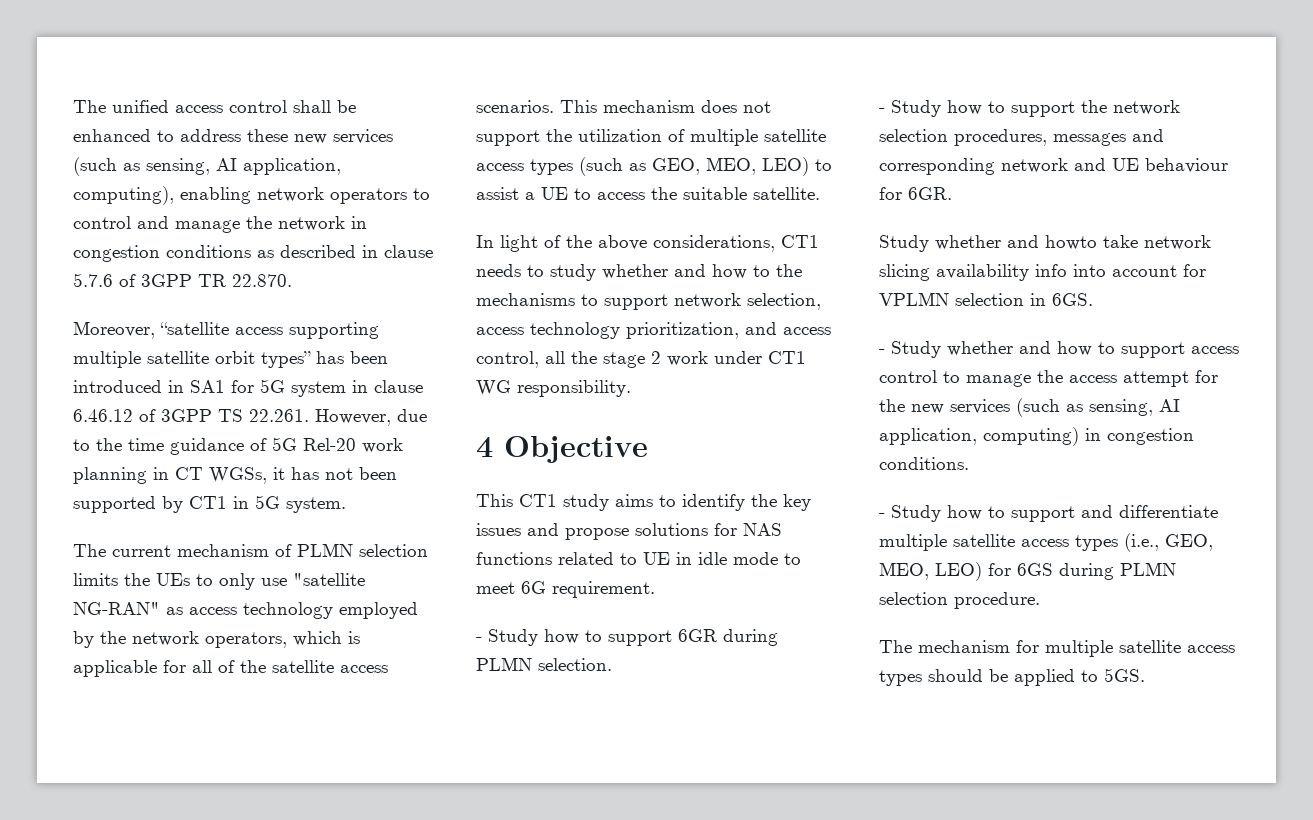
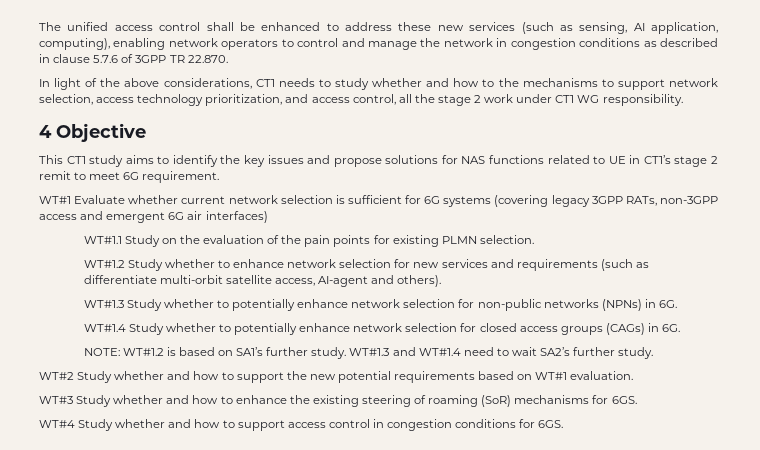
- Moreover, “satellite access supporting multiple satellite orbit types” has been introduced in SA1 for 5G system in clause 6.46.12 of 3GPP TS 22.261. However, due to the time guidance of 5G Rel-20 work planning in CT WGSs, it has not been supported by CT1 in 5G system.
- The current mechanism of PLMN selection limits the UEs to only use "satellite NG-RAN" as access technology employed by the network operators, which is applicable for all of the satellite access scenarios. This mechanism does not support the utilization of multiple satellite access types (such as GEO, MEO, LEO) to assist a UE to access the suitable satellite.
- This CT1 study aims to identify the key issues and propose solutions for NAS functions related to UE in idle mode to meet 6G requirement.
+ This CT1 study aims to identify the key issues and propose solutions for NAS functions related to UE in CT1’s stage 2 remit to meet 6G requirement.
- - Study how to support 6GR during PLMN selection.
- - Study how to support the network selection procedures, messages and corresponding network and UE behaviour for 6GR.
- Study whether and howto take network slicing availability info into account for VPLMN selection in 6GS.
+ WT#1 Evaluate whether current network selection is sufficient for 6G systems (covering legacy 3GPP RATs, non-3GPP access and emergent 6G air interfaces)
+ WT#1.1 Study on the evaluation of the pain points for existing PLMN selection.
+ WT#1.2 Study whether to enhance network selection for new services and requirements (such as differentiate multi-orbit satellite access, AI-agent and others).
+ WT#1.3 Study whether to potentially enhance network selection for non-public networks (NPNs) in 6G.
+ WT#1.4 Study whether to potentially enhance network selection for closed access groups (CAGs) in 6G.
+ NOTE: WT#1.2 is based on SA1’s further study. WT#1.3 and WT#1.4 need to wait SA2’s further study.
+ WT#2 Study whether and how to support the new potential requirements based on WT#1 evaluation.
+ WT#3 Study whether and how to enhance the existing steering of roaming (SoR) mechanisms for 6GS.
- - Study whether and how to support access control to manage the access attempt for the new services (such as sensing, AI application, computing) in congestion conditions.
- - Study how to support and differentiate multiple satellite access types (i.e., GEO, MEO, LEO) for 6GS during PLMN selection procedure.
- The mechanism for multiple satellite access types should be applied to 5GS.
+ WT#4 Study whether and how to support access control in congestion conditions for 6GS.

